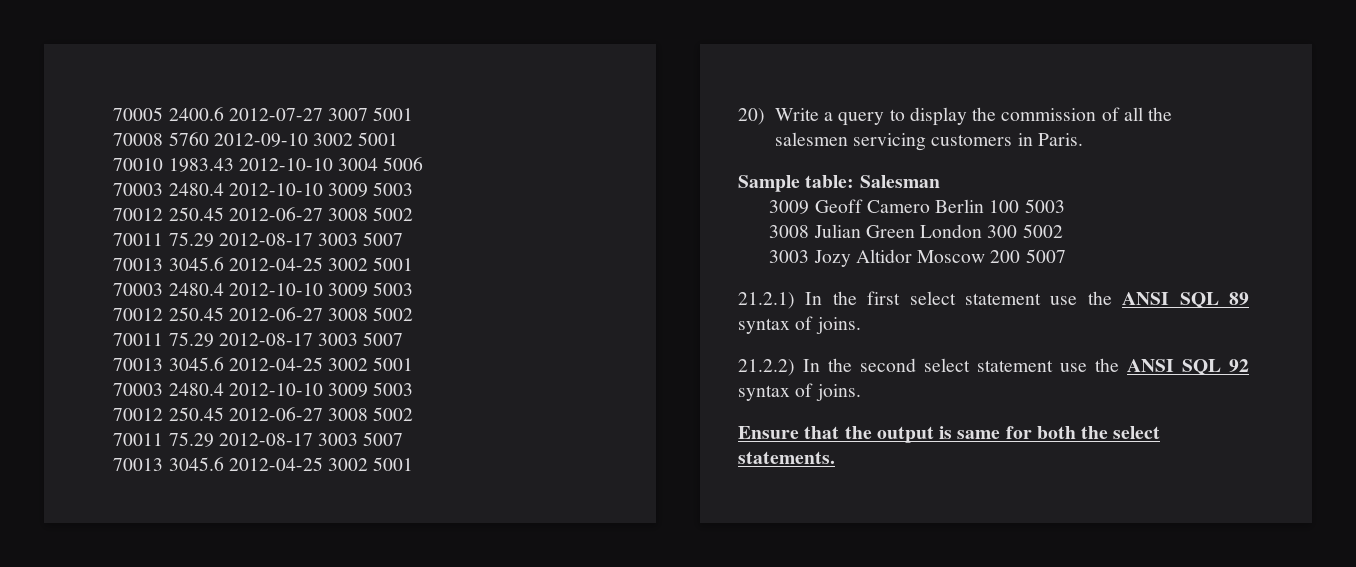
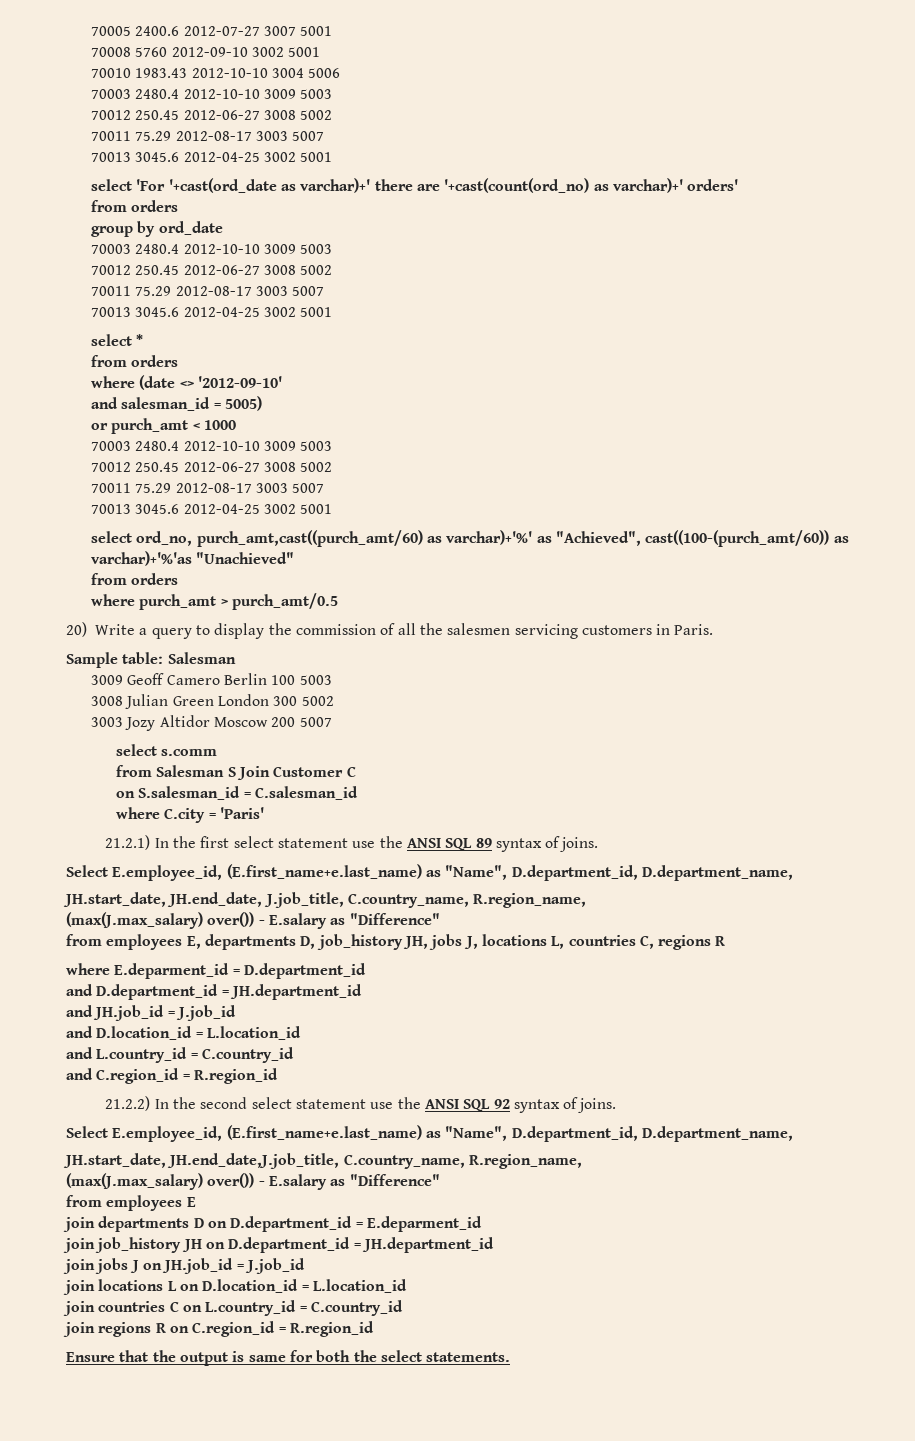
+ select 'For '+cast(ord_date as varchar)+' there are '+cast(count(ord_no) as varchar)+' orders'
+ from orders
+ group by ord_date
+ select *
+ from orders
+ where (date <> '2012-09-10'
+ and salesman_id = 5005)
+ or purch_amt < 1000
+ select ord_no, purch_amt,cast((purch_amt/60) as varchar)+'%' as "Achieved", cast((100-(purch_amt/60)) as varchar)+'%'as "Unachieved"
+ from orders
+ where purch_amt > purch_amt/0.5
+ select s.comm
+ from Salesman S Join Customer C
+ on S.salesman_id = C.salesman_id
+ where C.city = 'Paris'
  21.2.1) In the first select statement use the ANSI SQL 89 syntax of joins.
+ Select E.employee_id, (E.first_name+e.last_name) as "Name", D.department_id, D.department_name,
+ JH.start_date, JH.end_date, J.job_title, C.country_name, R.region_name,
+ (max(J.max_salary) over()) - E.salary as "Difference"
+ from employees E, departments D, job_history JH, jobs J, locations L, countries C, regions R
+ where E.deparment_id = D.department_id
+ and D.department_id = JH.department_id
+ and JH.job_id = J.job_id
+ and D.location_id = L.location_id
+ and L.country_id = C.country_id
+ and C.region_id = R.region_id
  21.2.2) In the second select statement use the ANSI SQL 92 syntax of joins.
+ Select E.employee_id, (E.first_name+e.last_name) as "Name", D.department_id, D.department_name,
+ JH.start_date, JH.end_date,J.job_title, C.country_name, R.region_name,
+ (max(J.max_salary) over()) - E.salary as "Difference"
+ from employees E
+ join departments D on D.department_id = E.deparment_id
+ join job_history JH on D.department_id = JH.department_id
+ join jobs J on JH.job_id = J.job_id
+ join locations L on D.location_id = L.location_id
+ join countries C on L.country_id = C.country_id
+ join regions R on C.region_id = R.region_id

